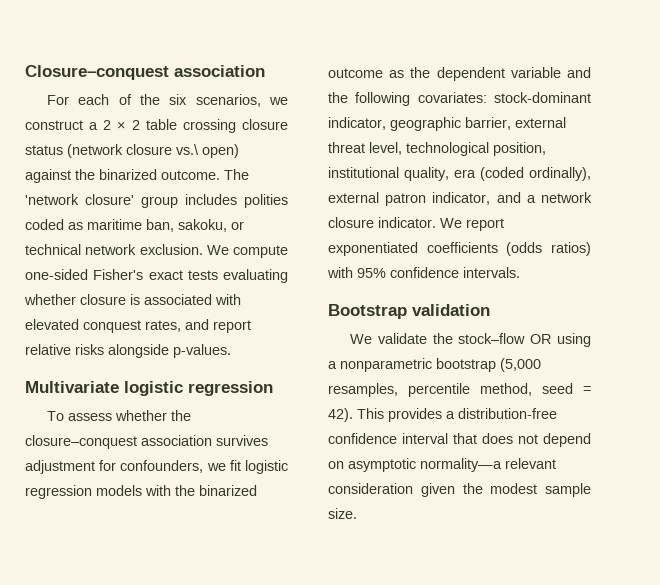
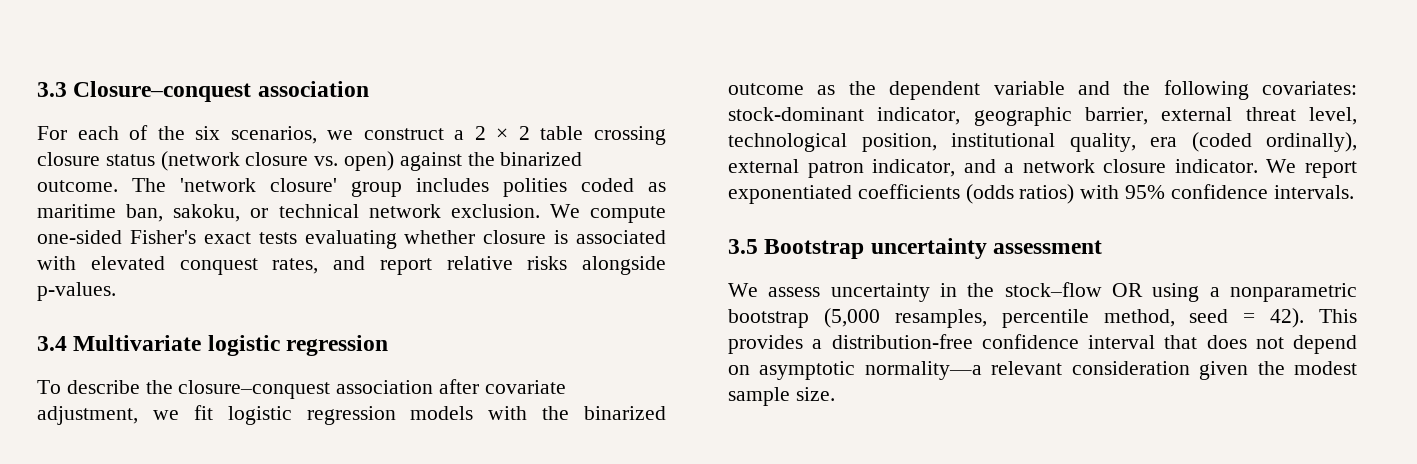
- Closure–conquest association
+ 3.3 Closure–conquest association
- For each of the six scenarios, we construct a 2 × 2 table crossing closure status (network closure vs.\ open) against the binarized outcome.
+ For each of the six scenarios, we construct a 2 × 2 table crossing closure status (network closure vs. open) against the binarized outcome.
- Multivariate logistic regression
+ 3.4 Multivariate logistic regression
- To assess whether the closure–conquest association survives adjustment for confounders, we fit logistic regression models with the binarized outcome as the dependent variable and the following covariates: stock-dominant indicator, geographic barrier, external threat level, technological position, institutional quality, era (coded ordinally), external patron indicator, and a network closure indicator.
+ To describe the closure–conquest association after covariate adjustment, we fit logistic regression models with the binarized outcome as the dependent variable and the following covariates: stock-dominant indicator, geographic barrier, external threat level, technological position, institutional quality, era (coded ordinally), external patron indicator, and a network closure indicator.
- Bootstrap validation
- We validate the stock–flow OR using a nonparametric bootstrap (5,000 resamples, percentile method, seed = 42).
+ 3.5 Bootstrap uncertainty assessment
+ We assess uncertainty in the stock–flow OR using a nonparametric bootstrap (5,000 resamples, percentile method, seed = 42).

